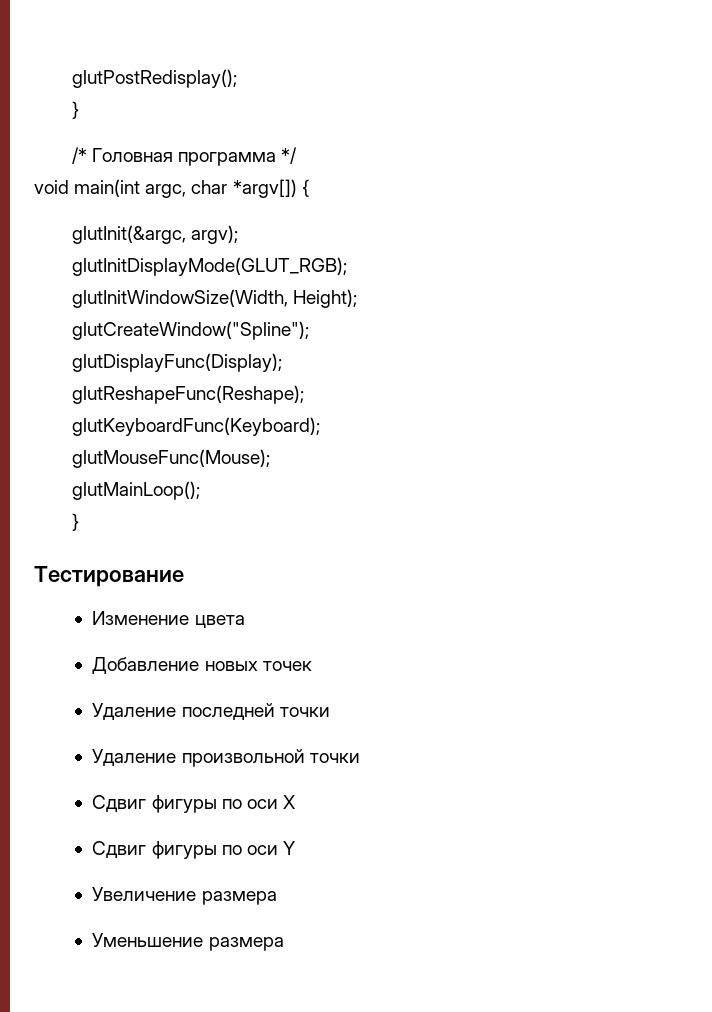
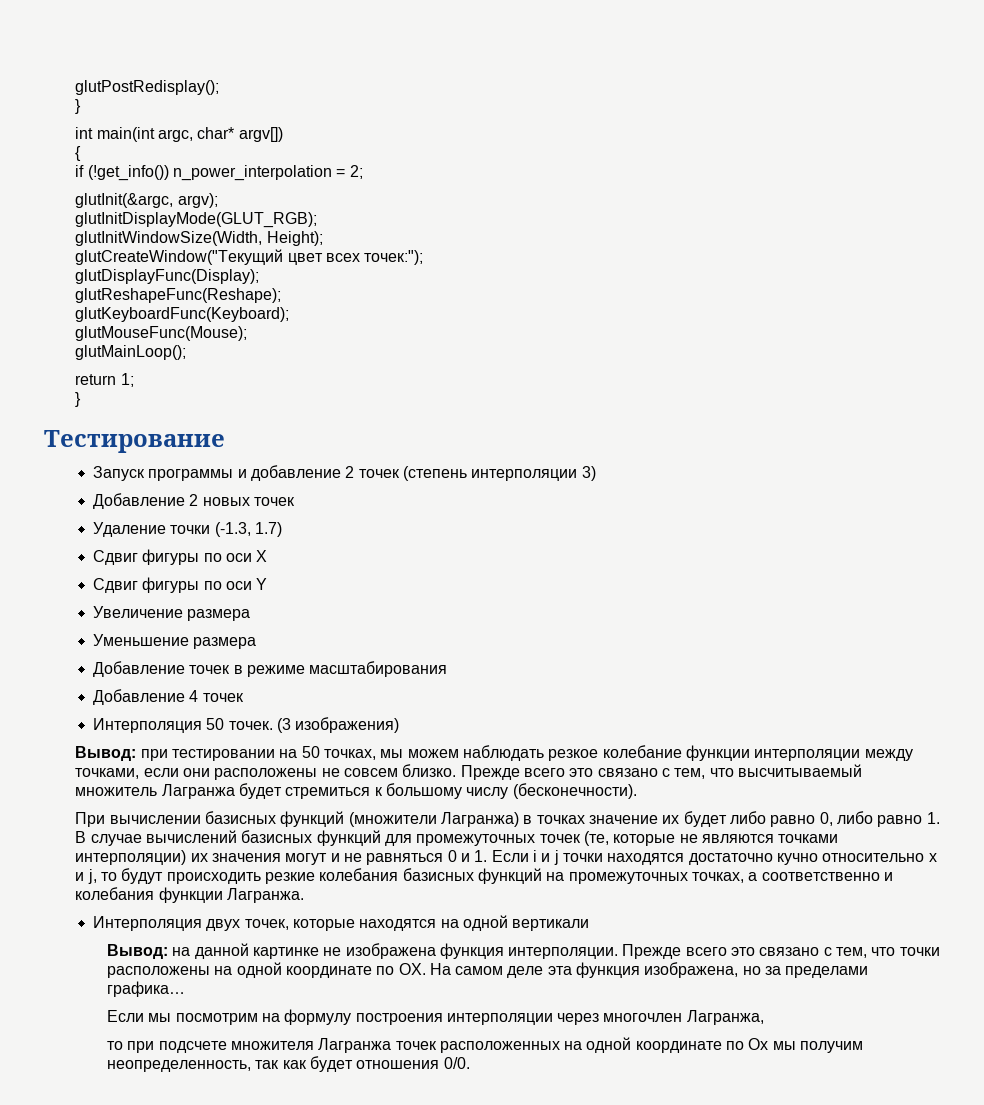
- /* Головная программа */
- void main(int argc, char *argv[]) {
+ int main(int argc, char* argv[])
+ {
+ if (!get_info()) n_power_interpolation = 2;
- glutCreateWindow("Spline");
+ glutCreateWindow("Текущий цвет всех точек:");
+ return 1;
- Изменение цвета
- Добавление новых точек
+ Запуск программы и добавление 2 точек (степень интерполяции 3)
+ Добавление 2 новых точек
- Удаление последней точки
- Удаление произвольной точки
+ Удаление точки (-1.3, 1.7)
+ Добавление точек в режиме масштабирования
+ Добавление 4 точек
+ Интерполяция 50 точек. (3 изображения)
+ Вывод: при тестировании на 50 точках, мы можем наблюдать резкое колебание функции интерполяции между точками, если они расположены не совсем близко. Прежде всего это связано с тем, что высчитываемый множитель Лагранжа будет стремиться к большому числу (бесконечности).
+ При вычислении базисных функций (множители Лагранжа) в точках значение их будет либо равно 0, либо равно 1. В случае вычислений базисных функций для промежуточных точек (те, которые не являются точками интерполяции) их значения могут и не равняться 0 и 1. Если i и j точки находятся достаточно кучно относительно x и j, то будут происходить резкие колебания базисных функций на промежуточных точках, а соответственно и колебания функции Лагранжа.
+ Интерполяция двух точек, которые находятся на одной вертикали
+ Вывод: на данной картинке не изображена функция интерполяции. Прежде всего это связано с тем, что точки расположены на одной координате по OX. На самом деле эта функция изображена, но за пределами графика…
+ Если мы посмотрим на формулу построения интерполяции через многочлен Лагранжа,
+ то при подсчете множителя Лагранжа точек расположенных на одной координате по Ox мы получим неопределенность, так как будет отношения 0/0.

